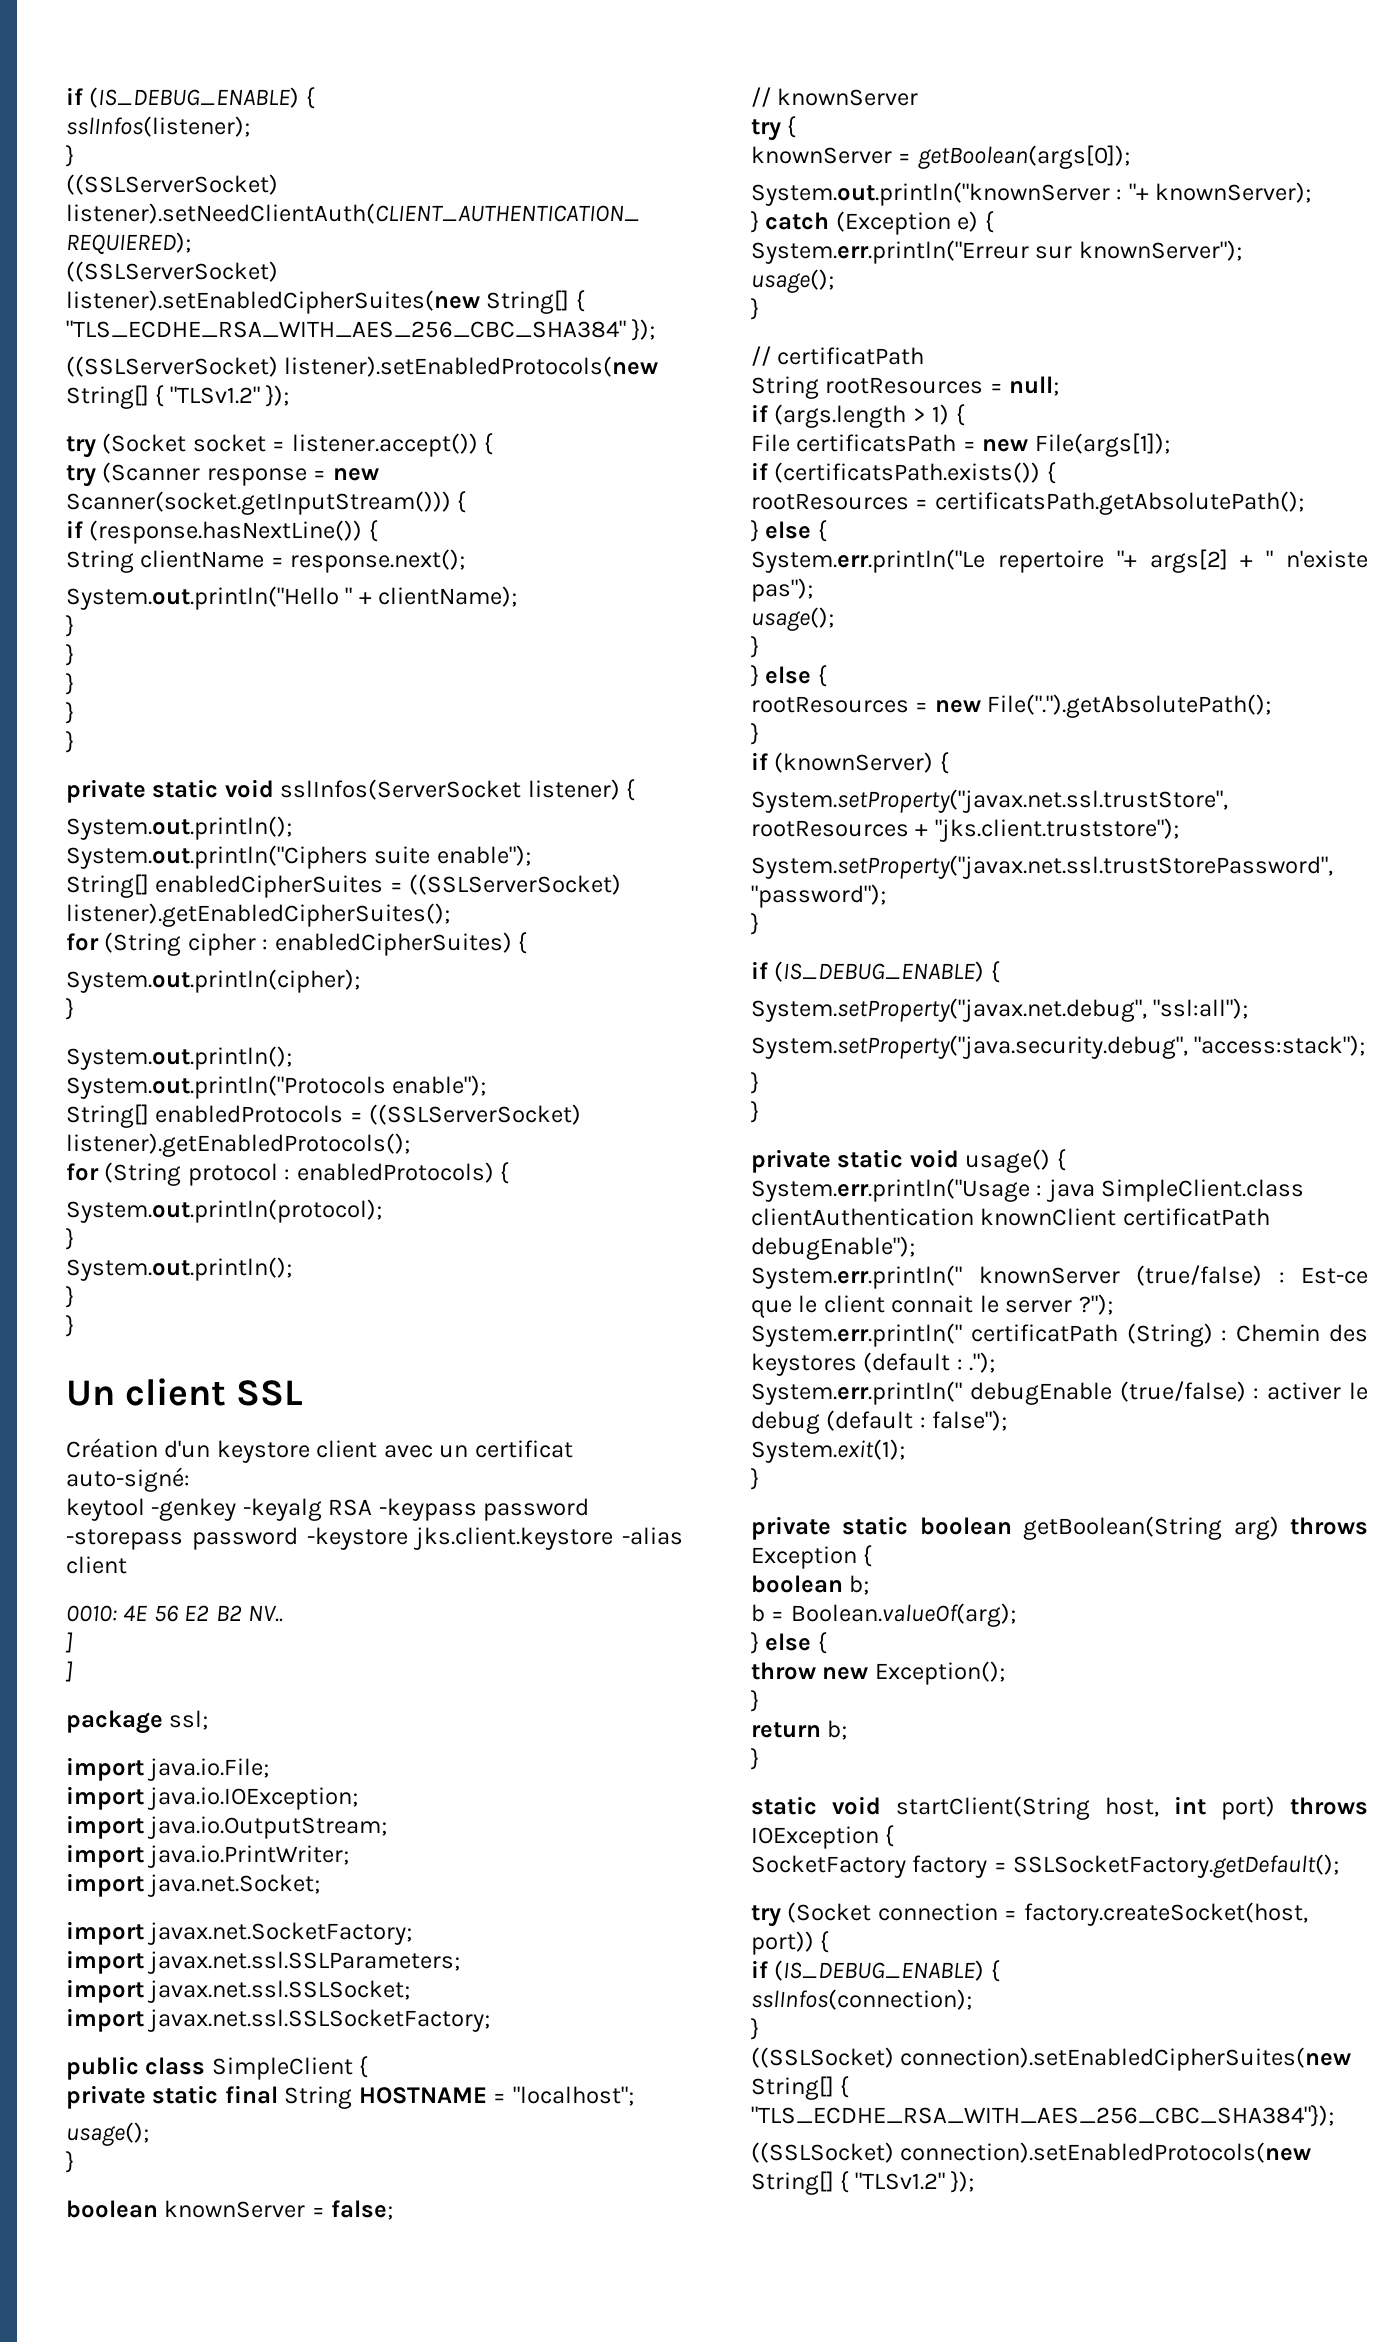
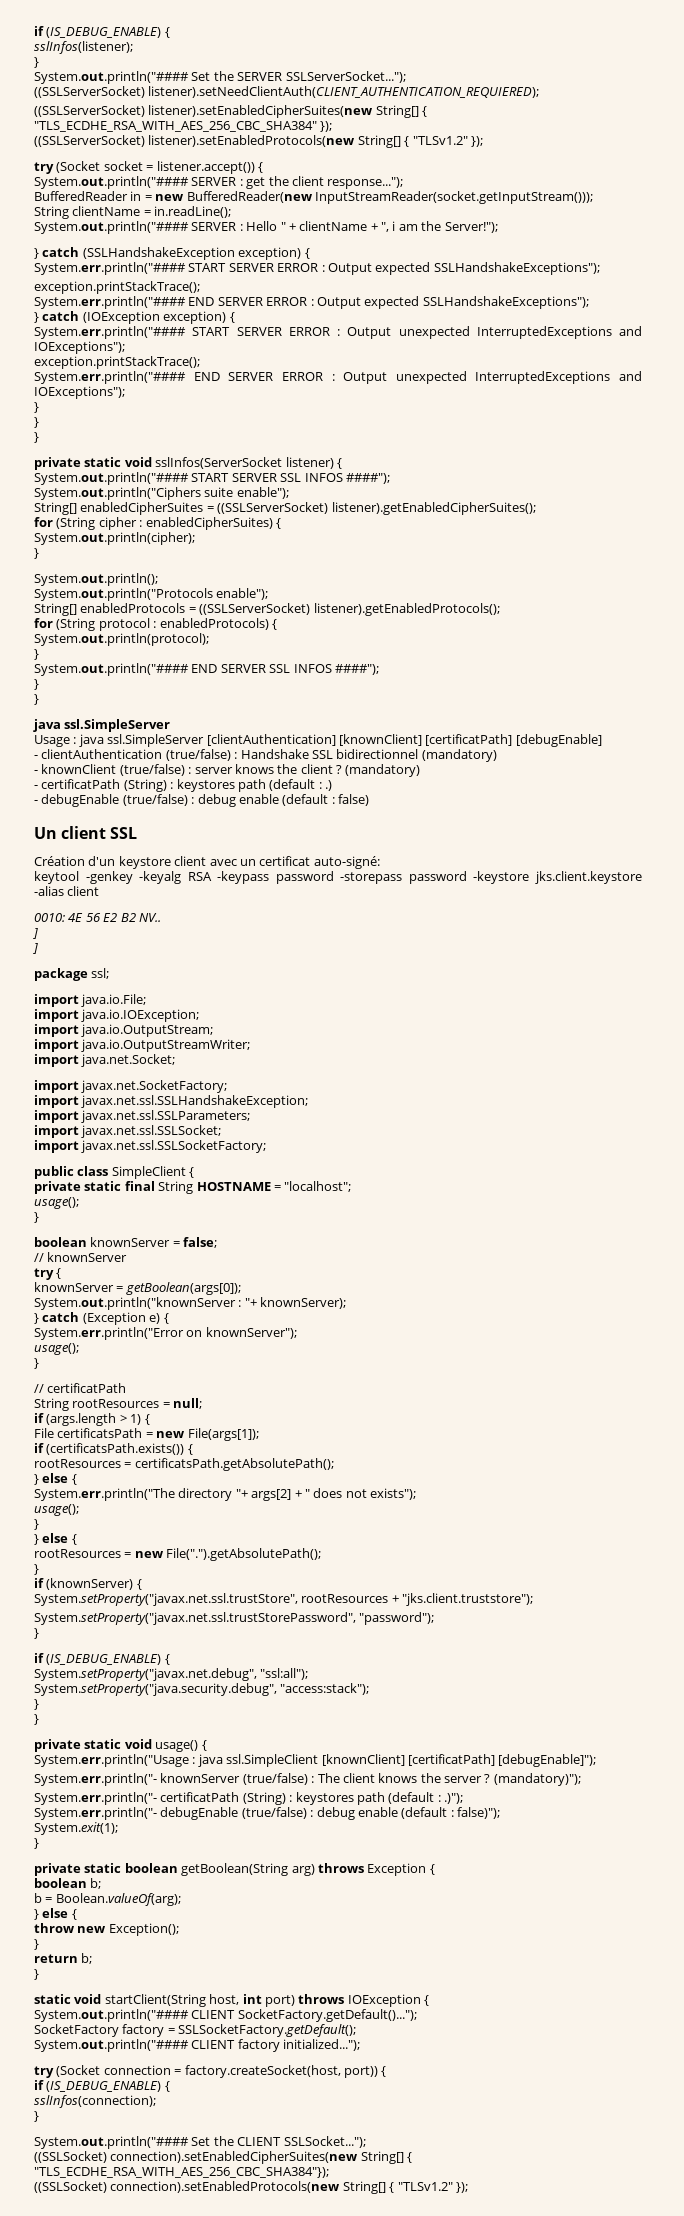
+ System.out.println("#### Set the SERVER SSLServerSocket...");
- try (Scanner response = new Scanner(socket.getInputStream())) {
- if (response.hasNextLine()) {
- String clientName = response.next();
- System.out.println("Hello " + clientName);
- }
- }
+ System.out.println("#### SERVER : get the client response...");
+ BufferedReader in = new BufferedReader(new InputStreamReader(socket.getInputStream()));
+ String clientName = in.readLine();
+ System.out.println("#### SERVER : Hello " + clientName + ", i am the Server!");
+ } catch (SSLHandshakeException exception) {
+ System.err.println("#### START SERVER ERROR : Output expected SSLHandshakeExceptions");
+ exception.printStackTrace();
+ System.err.println("#### END SERVER ERROR : Output expected SSLHandshakeExceptions");
+ } catch (IOException exception) {
+ System.err.println("#### START SERVER ERROR : Output unexpected InterruptedExceptions and IOExceptions");
+ exception.printStackTrace();
+ System.err.println("#### END SERVER ERROR : Output unexpected InterruptedExceptions and IOExceptions");
  private static void sslInfos(ServerSocket listener) {
- System.out.println();
+ System.out.println("#### START SERVER SSL INFOS ####");
  System.out.println(protocol);
  }
- System.out.println();
+ System.out.println("#### END SERVER SSL INFOS ####");
  }
  }
+ java ssl.SimpleServer
+ Usage : java ssl.SimpleServer [clientAuthentication] [knownClient] [certificatPath] [debugEnable]
+ - clientAuthentication (true/false) : Handshake SSL bidirectionnel (mandatory)
+ - knownClient (true/false) : server knows the client ? (mandatory)
+ - certificatPath (String) : keystores path (default : .)
+ - debugEnable (true/false) : debug enable (default : false)
- import java.io.PrintWriter;
+ import java.io.OutputStreamWriter;
+ import javax.net.ssl.SSLHandshakeException;
- System.err.println("Erreur sur knownServer");
+ System.err.println("Error on knownServer");
- System.err.println("Le repertoire "+ args[2] + " n'existe pas");
+ System.err.println("The directory "+ args[2] + " does not exists");
- System.err.println("Usage : java SimpleClient.class clientAuthentication knownClient certificatPath debugEnable");
- System.err.println(" knownServer (true/false) : Est-ce que le client connait le server ?");
- System.err.println(" certificatPath (String) : Chemin des keystores (default : .");
- System.err.println(" debugEnable (true/false) : activer le debug (default : false");
+ System.err.println("Usage : java ssl.SimpleClient [knownClient] [certificatPath] [debugEnable]");
+ System.err.println("- knownServer (true/false) : The client knows the server ? (mandatory)");
+ System.err.println("- certificatPath (String) : keystores path (default : .)");
+ System.err.println("- debugEnable (true/false) : debug enable (default : false)");
+ System.out.println("#### CLIENT SocketFactory.getDefault()...");
+ System.out.println("#### CLIENT factory initialized...");
+ System.out.println("#### Set the CLIENT SSLSocket...");

